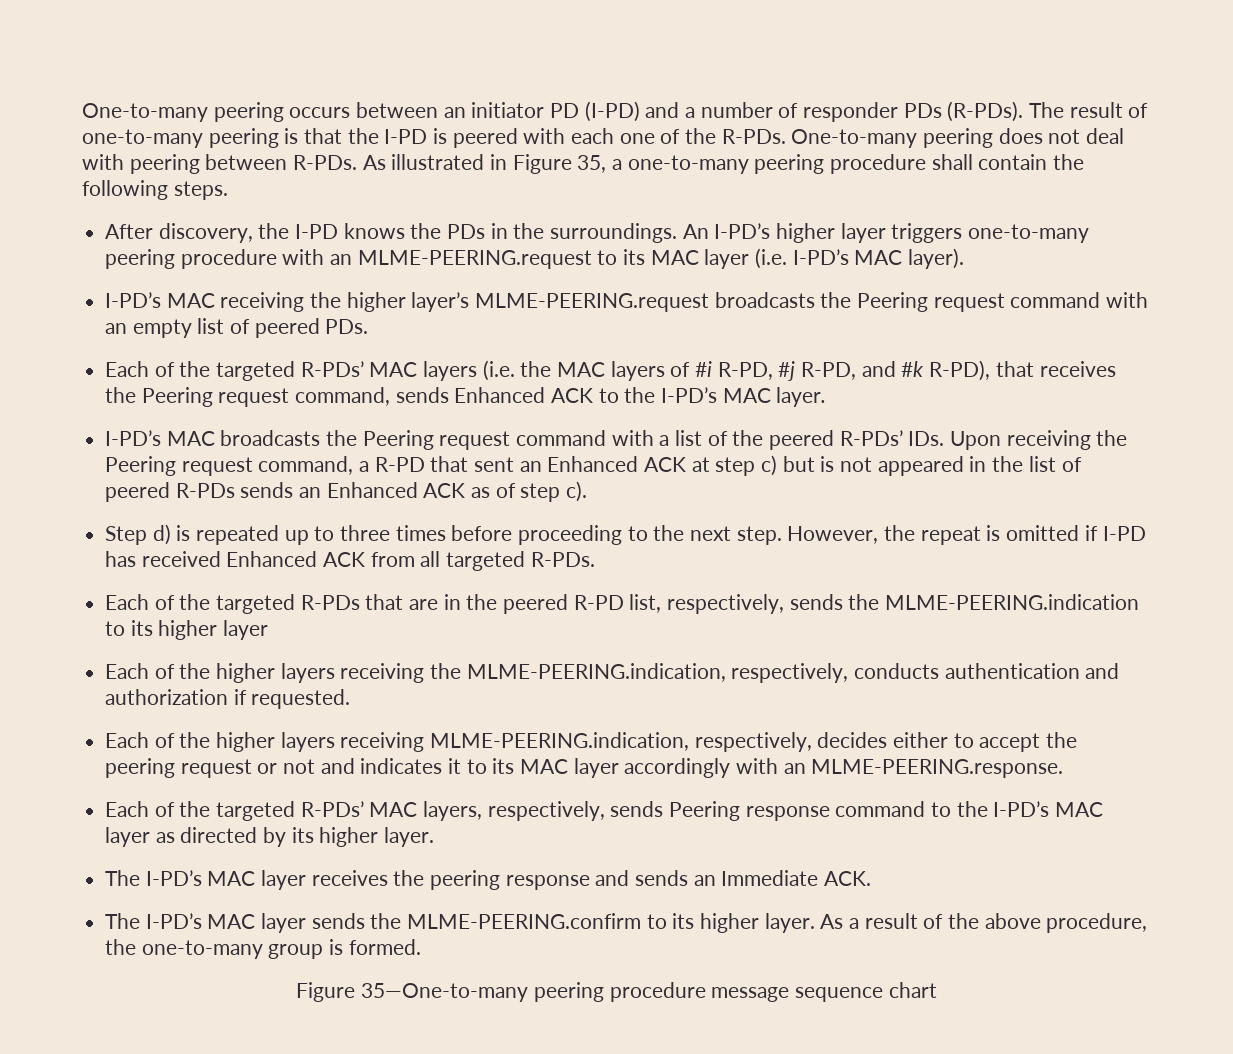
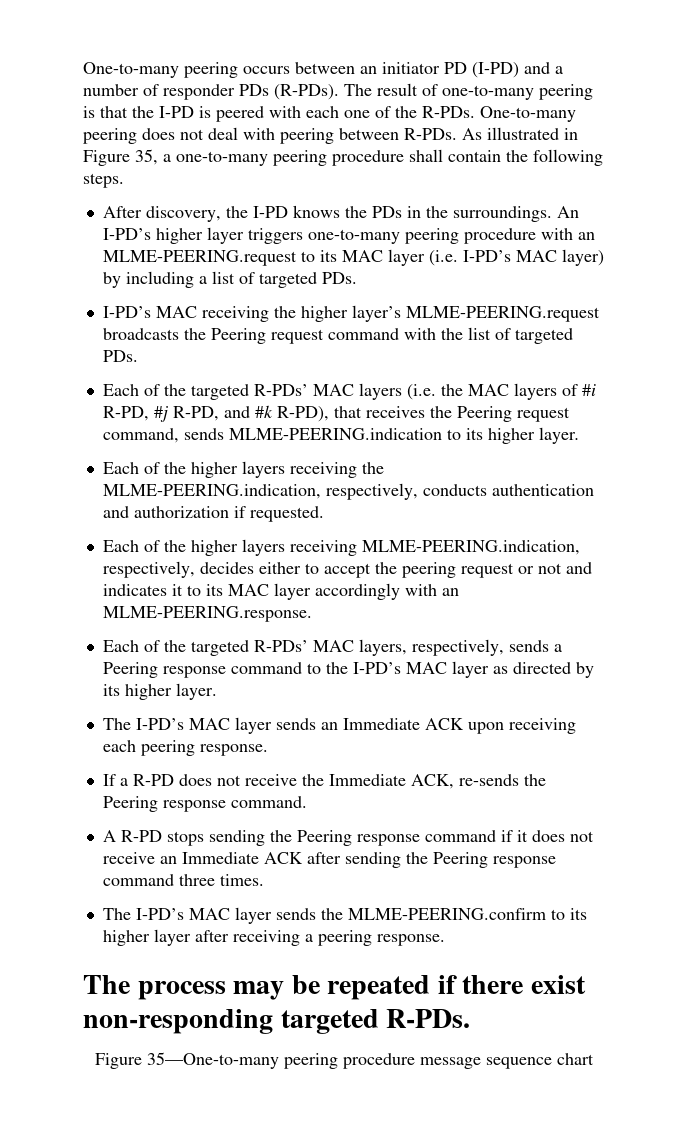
- An I-PD’s higher layer triggers one-to-many peering procedure with an MLME-PEERING.request to its MAC layer (i.e. I-PD’s MAC layer).
+ An I-PD’s higher layer triggers one-to-many peering procedure with an MLME-PEERING.request to its MAC layer (i.e. I-PD’s MAC layer) by including a list of targeted PDs.
- I-PD’s MAC receiving the higher layer’s MLME-PEERING.request broadcasts the Peering request command with an empty list of peered PDs.
+ I-PD’s MAC receiving the higher layer’s MLME-PEERING.request broadcasts the Peering request command with the list of targeted PDs.
- Each of the targeted R-PDs’ MAC layers (i.e. the MAC layers of #i R-PD, #j R-PD, and #k R-PD), that receives the Peering request command, sends Enhanced ACK to the I-PD’s MAC layer.
- I-PD’s MAC broadcasts the Peering request command with a list of the peered R-PDs’ IDs. Upon receiving the Peering request command, a R-PD that sent an Enhanced ACK at step c) but is not appeared in the list of peered R-PDs sends an Enhanced ACK as of step c).
- Step d) is repeated up to three times before proceeding to the next step. However, the repeat is omitted if I-PD has received Enhanced ACK from all targeted R-PDs.
- Each of the targeted R-PDs that are in the peered R-PD list, respectively, sends the MLME-PEERING.indication to its higher layer
+ Each of the targeted R-PDs’ MAC layers (i.e. the MAC layers of #i R-PD, #j R-PD, and #k R-PD), that receives the Peering request command, sends MLME-PEERING.indication to its higher layer.
- Each of the targeted R-PDs’ MAC layers, respectively, sends Peering response command to the I-PD’s MAC layer as directed by its higher layer.
+ Each of the targeted R-PDs’ MAC layers, respectively, sends a Peering response command to the I-PD’s MAC layer as directed by its higher layer.
- The I-PD’s MAC layer receives the peering response and sends an Immediate ACK.
+ The I-PD’s MAC layer sends an Immediate ACK upon receiving each peering response.
+ If a R-PD does not receive the Immediate ACK, re-sends the Peering response command.
+ A R-PD stops sending the Peering response command if it does not receive an Immediate ACK after sending the Peering response command three times.
- The I-PD’s MAC layer sends the MLME-PEERING.confirm to its higher layer. As a result of the above procedure, the one-to-many group is formed.
+ The I-PD’s MAC layer sends the MLME-PEERING.confirm to its higher layer after receiving a peering response.
+ The process may be repeated if there exist non-responding targeted R-PDs.

